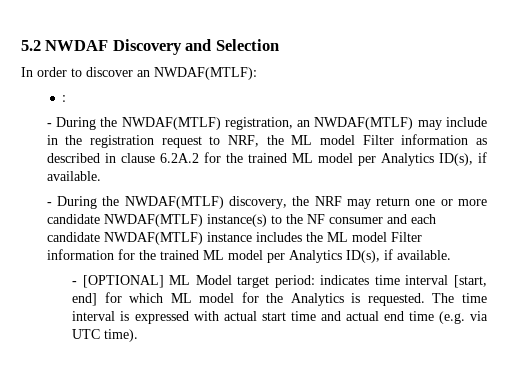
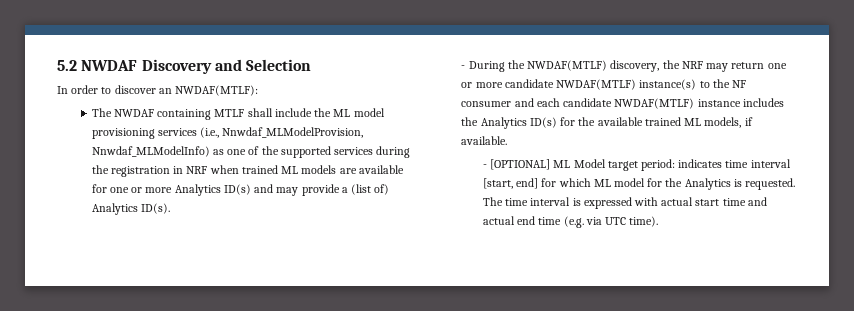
- :
- - During the NWDAF(MTLF) registration, an NWDAF(MTLF) may include in the registration request to NRF, the ML model Filter information as described in clause 6.2A.2 for the trained ML model per Analytics ID(s), if available.
+ The NWDAF containing MTLF shall include the ML model provisioning services (i.e., Nnwdaf_MLModelProvision, Nnwdaf_MLModelInfo) as one of the supported services during the registration in NRF when trained ML models are available for one or more Analytics ID(s) and may provide a (list of) Analytics ID(s).
- - During the NWDAF(MTLF) discovery, the NRF may return one or more candidate NWDAF(MTLF) instance(s) to the NF consumer and each candidate NWDAF(MTLF) instance includes the ML model Filter information for the trained ML model per Analytics ID(s), if available.
+ - During the NWDAF(MTLF) discovery, the NRF may return one or more candidate NWDAF(MTLF) instance(s) to the NF consumer and each candidate NWDAF(MTLF) instance includes the Analytics ID(s) for the available trained ML models, if available.

